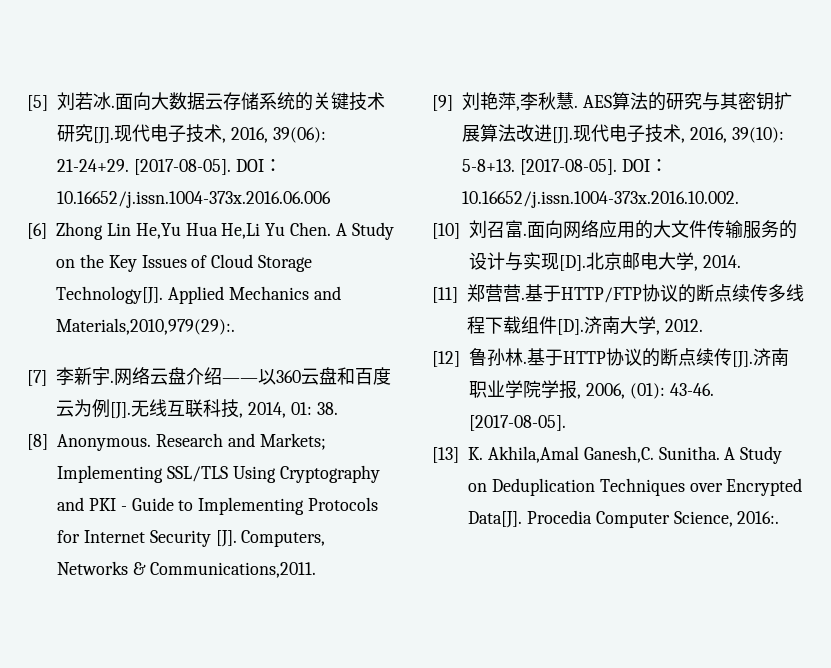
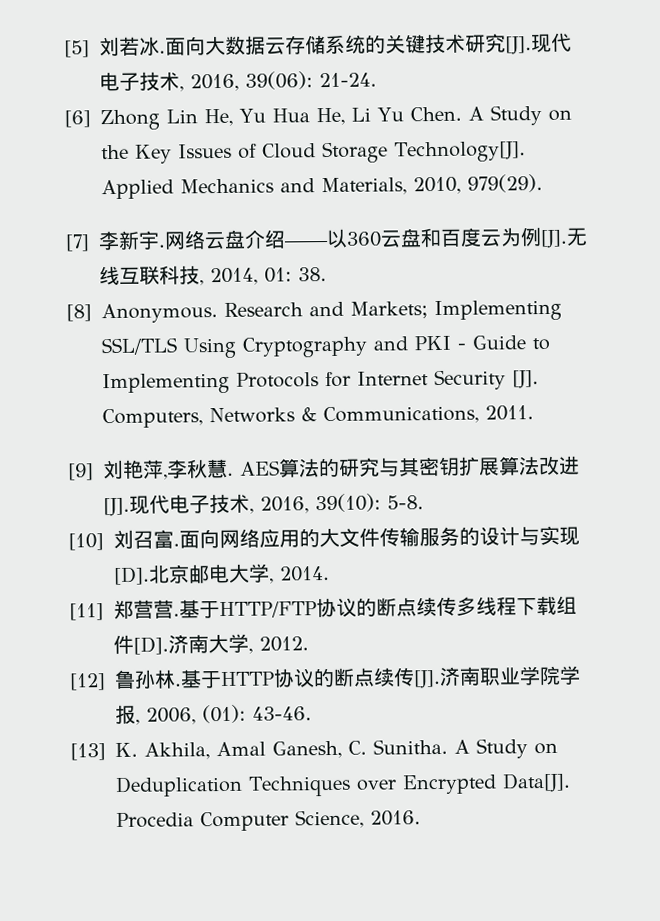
- 面向大数据云存储系统的关键技术研究[J].现代电子技术, 2016, 39(06): 21-24+29. [2017-08-05]. DOI：10.16652/j.issn.1004-373x.2016.06.006
+ 面向大数据云存储系统的关键技术研究[J].现代电子技术, 2016, 39(06): 21-24.
- [6] Zhong Lin He,Yu Hua He,Li Yu Chen.
+ [6] Zhong Lin He, Yu Hua He, Li Yu Chen.
- Applied Mechanics and Materials,2010,979(29):.
+ Applied Mechanics and Materials, 2010, 979(29).
- Research and Markets; Implementing SSL/TLS Using Cryptography and PKI - Guide to Implementing Protocols for Internet Security [J]. Computers, Networks & Communications,2011.
+ Research and Markets; Implementing SSL/TLS Using Cryptography and PKI - Guide to Implementing Protocols for Internet Security [J]. Computers, Networks & Communications, 2011.
- AES算法的研究与其密钥扩展算法改进[J].现代电子技术, 2016, 39(10): 5-8+13. [2017-08-05]. DOI：10.16652/j.issn.1004-373x.2016.10.002.
+ AES算法的研究与其密钥扩展算法改进[J].现代电子技术, 2016, 39(10): 5-8.
- 基于HTTP协议的断点续传[J].济南职业学院学报, 2006, (01): 43-46. [2017-08-05].
+ 基于HTTP协议的断点续传[J].济南职业学院学报, 2006, (01): 43-46.
- [13] K. Akhila,Amal Ganesh,C. Sunitha.
+ [13] K. Akhila, Amal Ganesh, C. Sunitha.
- Procedia Computer Science, 2016:.
+ Procedia Computer Science, 2016.

